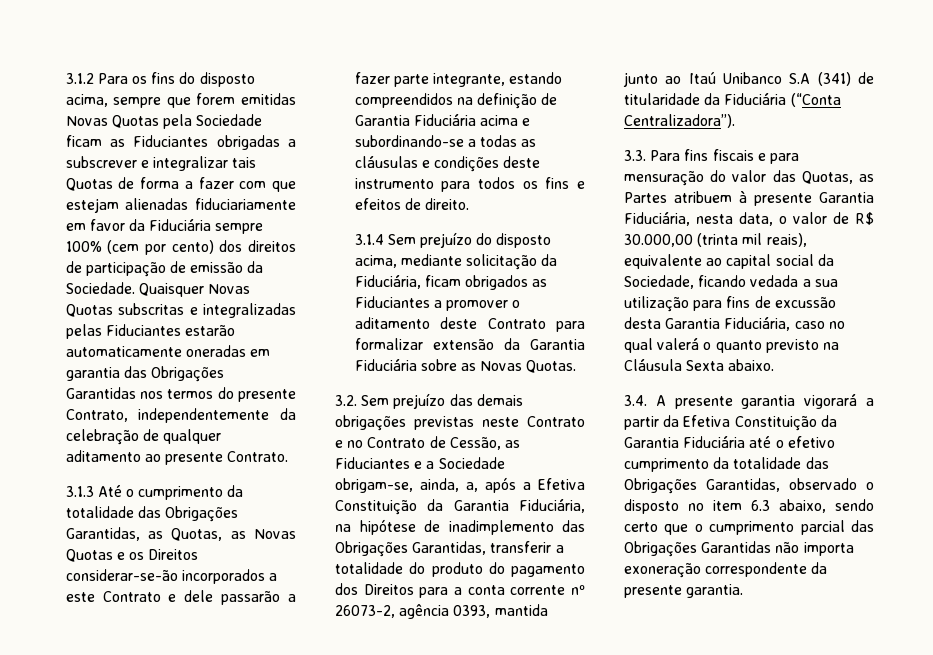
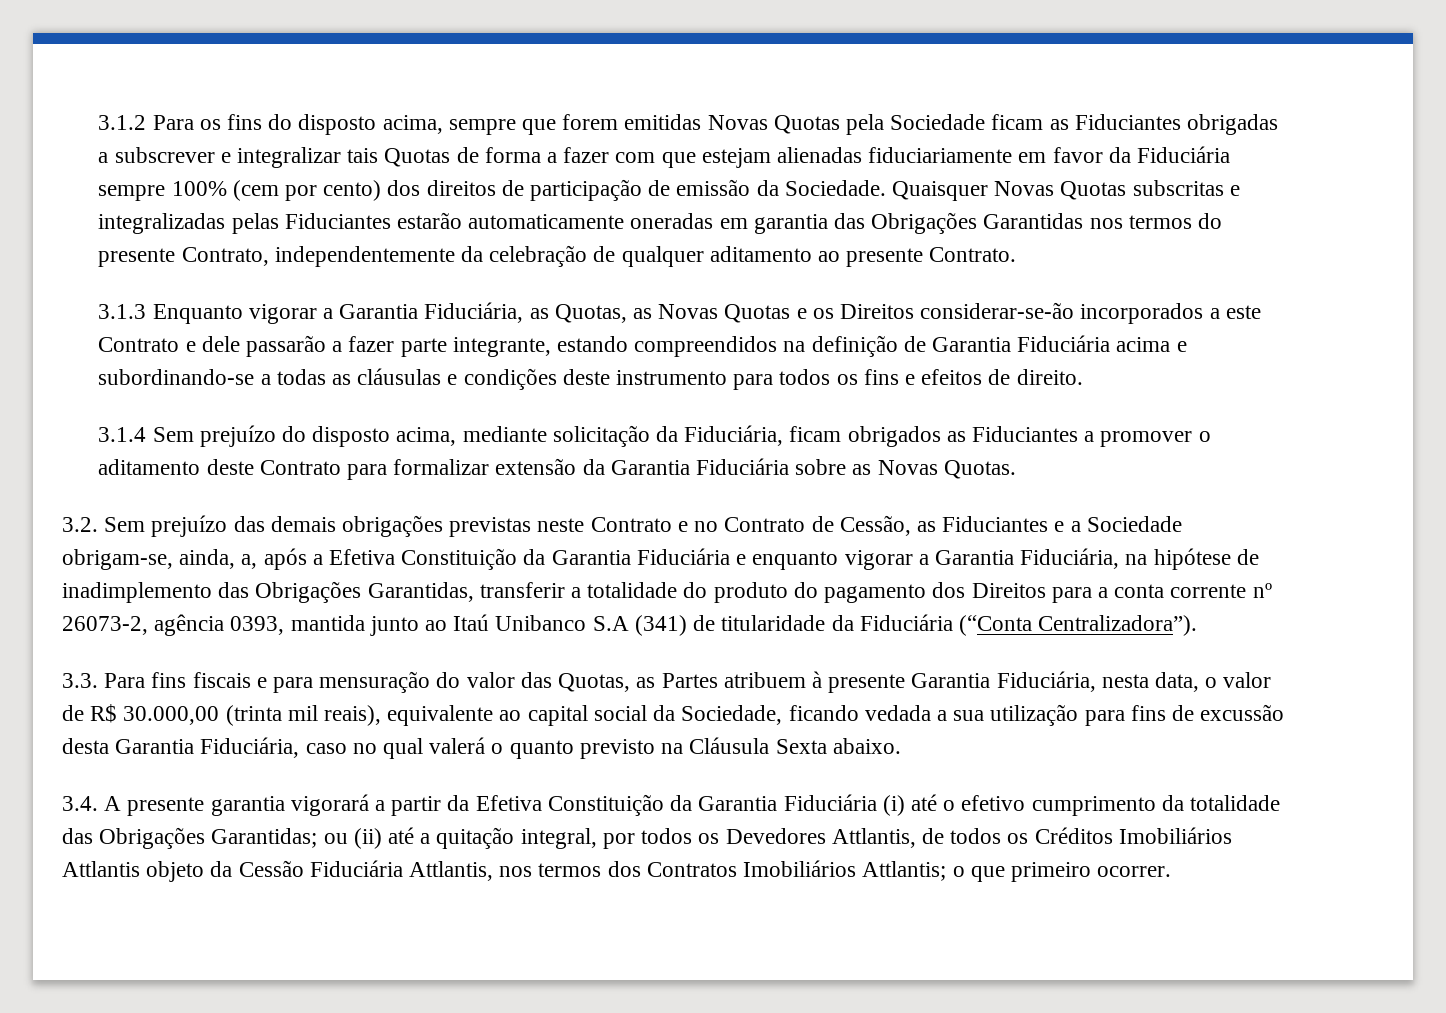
- 3.1.3 Até o cumprimento da totalidade das Obrigações Garantidas, as Quotas, as Novas Quotas e os Direitos considerar-se-ão incorporados a este Contrato e dele passarão a fazer parte integrante, estando compreendidos na definição de Garantia Fiduciária acima e subordinando-se a todas as cláusulas e condições deste instrumento para todos os fins e efeitos de direito.
+ 3.1.3 Enquanto vigorar a Garantia Fiduciária, as Quotas, as Novas Quotas e os Direitos considerar-se-ão incorporados a este Contrato e dele passarão a fazer parte integrante, estando compreendidos na definição de Garantia Fiduciária acima e subordinando-se a todas as cláusulas e condições deste instrumento para todos os fins e efeitos de direito.
- 3.2. Sem prejuízo das demais obrigações previstas neste Contrato e no Contrato de Cessão, as Fiduciantes e a Sociedade obrigam-se, ainda, a, após a Efetiva Constituição da Garantia Fiduciária, na hipótese de inadimplemento das Obrigações Garantidas, transferir a totalidade do produto do pagamento dos Direitos para a conta corrente nº 26073-2, agência 0393, mantida junto ao Itaú Unibanco S.A (341) de titularidade da Fiduciária (“Conta Centralizadora”).
+ 3.2. Sem prejuízo das demais obrigações previstas neste Contrato e no Contrato de Cessão, as Fiduciantes e a Sociedade obrigam-se, ainda, a, após a Efetiva Constituição da Garantia Fiduciária e enquanto vigorar a Garantia Fiduciária, na hipótese de inadimplemento das Obrigações Garantidas, transferir a totalidade do produto do pagamento dos Direitos para a conta corrente nº 26073-2, agência 0393, mantida junto ao Itaú Unibanco S.A (341) de titularidade da Fiduciária (“Conta Centralizadora”).
- 3.4. A presente garantia vigorará a partir da Efetiva Constituição da Garantia Fiduciária até o efetivo cumprimento da totalidade das Obrigações Garantidas, observado o disposto no item 6.3 abaixo, sendo certo que o cumprimento parcial das Obrigações Garantidas não importa exoneração correspondente da presente garantia.
+ 3.4. A presente garantia vigorará a partir da Efetiva Constituição da Garantia Fiduciária (i) até o efetivo cumprimento da totalidade das Obrigações Garantidas; ou (ii) até a quitação integral, por todos os Devedores Attlantis, de todos os Créditos Imobiliários Attlantis objeto da Cessão Fiduciária Attlantis, nos termos dos Contratos Imobiliários Attlantis; o que primeiro ocorrer.

